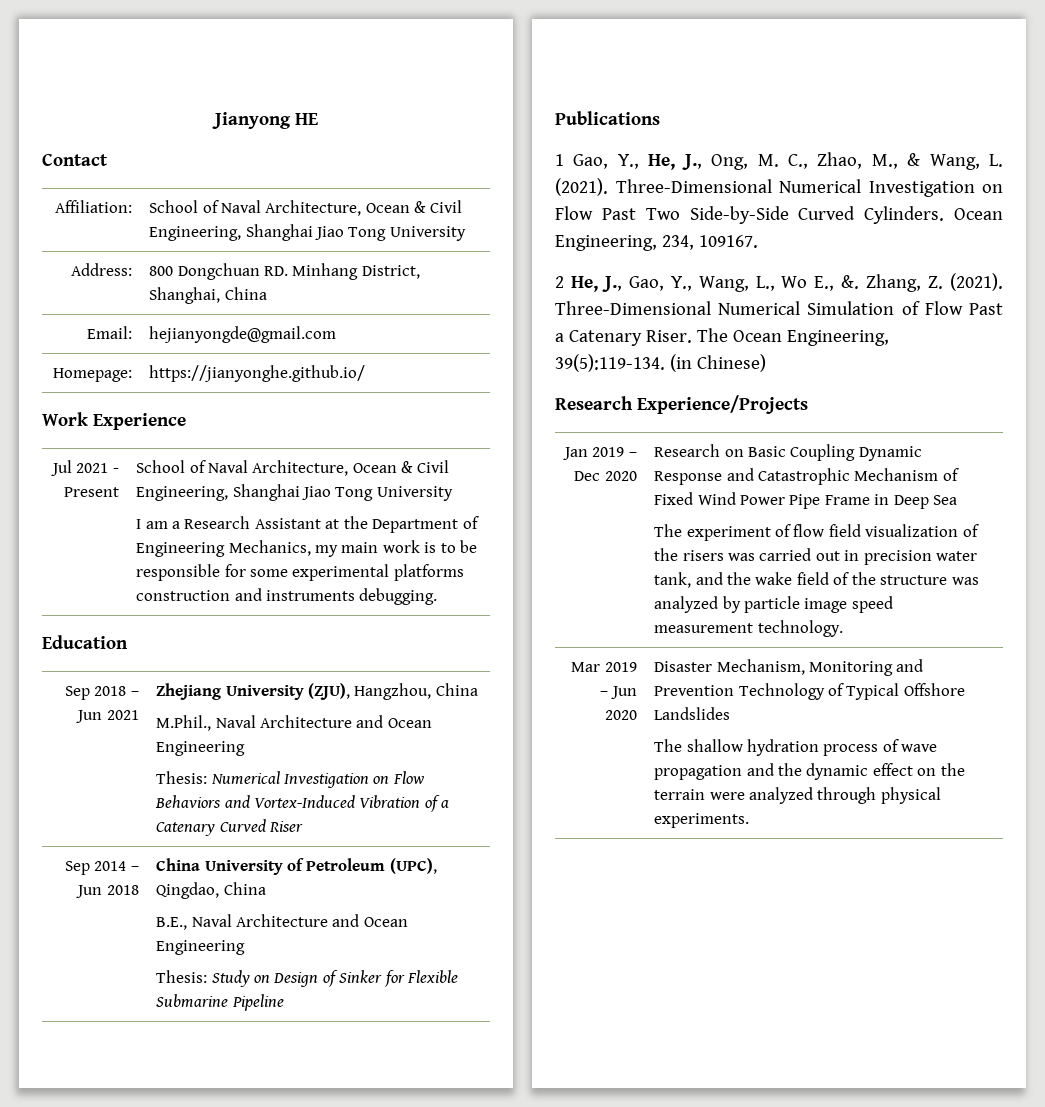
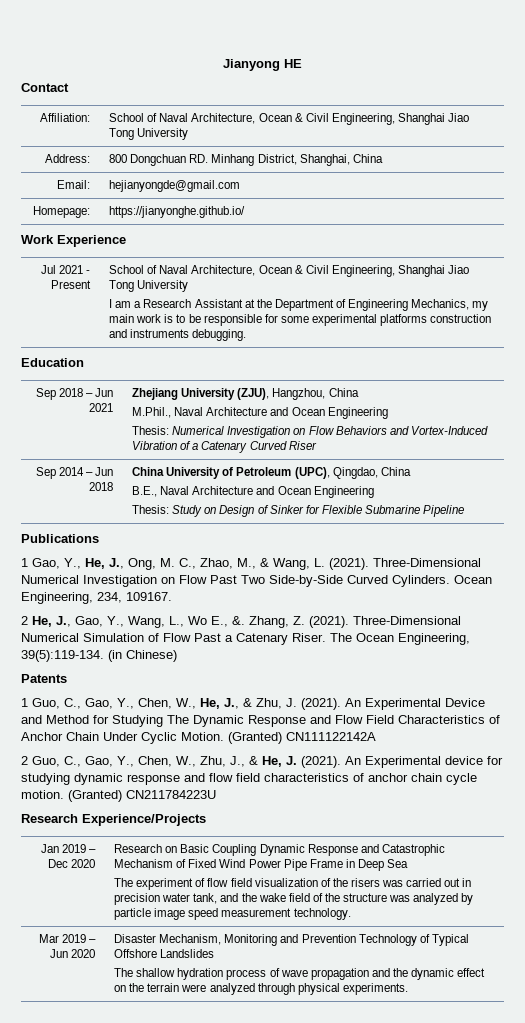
+ Patents
+ 1 Guo, C., Gao, Y., Chen, W., He, J., & Zhu, J. (2021). An Experimental Device and Method for Studying The Dynamic Response and Flow Field Characteristics of Anchor Chain Under Cyclic Motion. (Granted) CN111122142A
+ 2 Guo, C., Gao, Y., Chen, W., Zhu, J., & He, J. (2021). An Experimental device for studying dynamic response and flow field characteristics of anchor chain cycle motion. (Granted) CN211784223U

